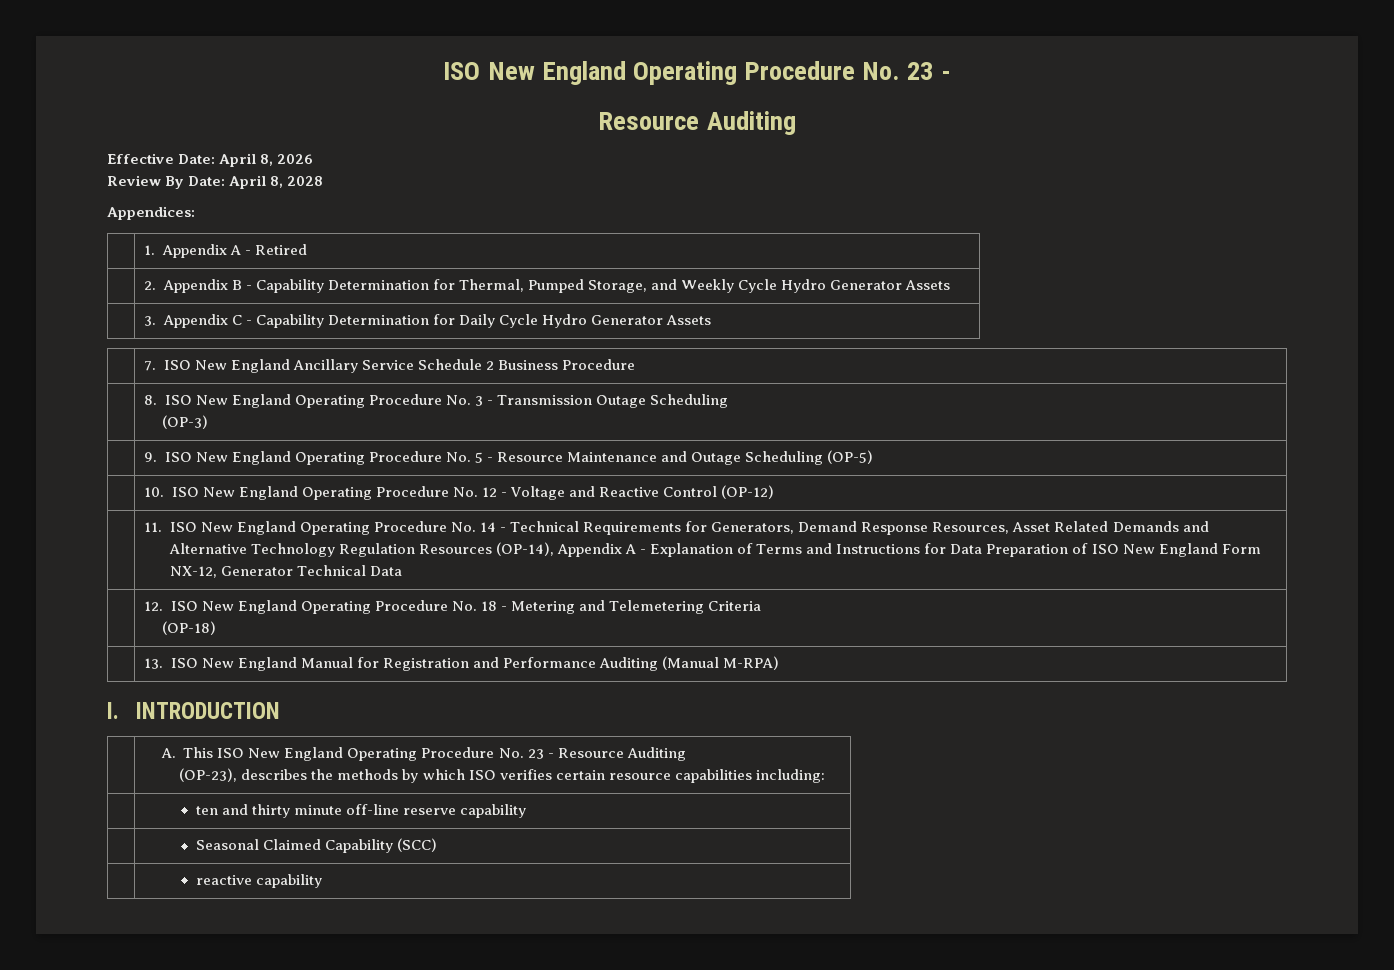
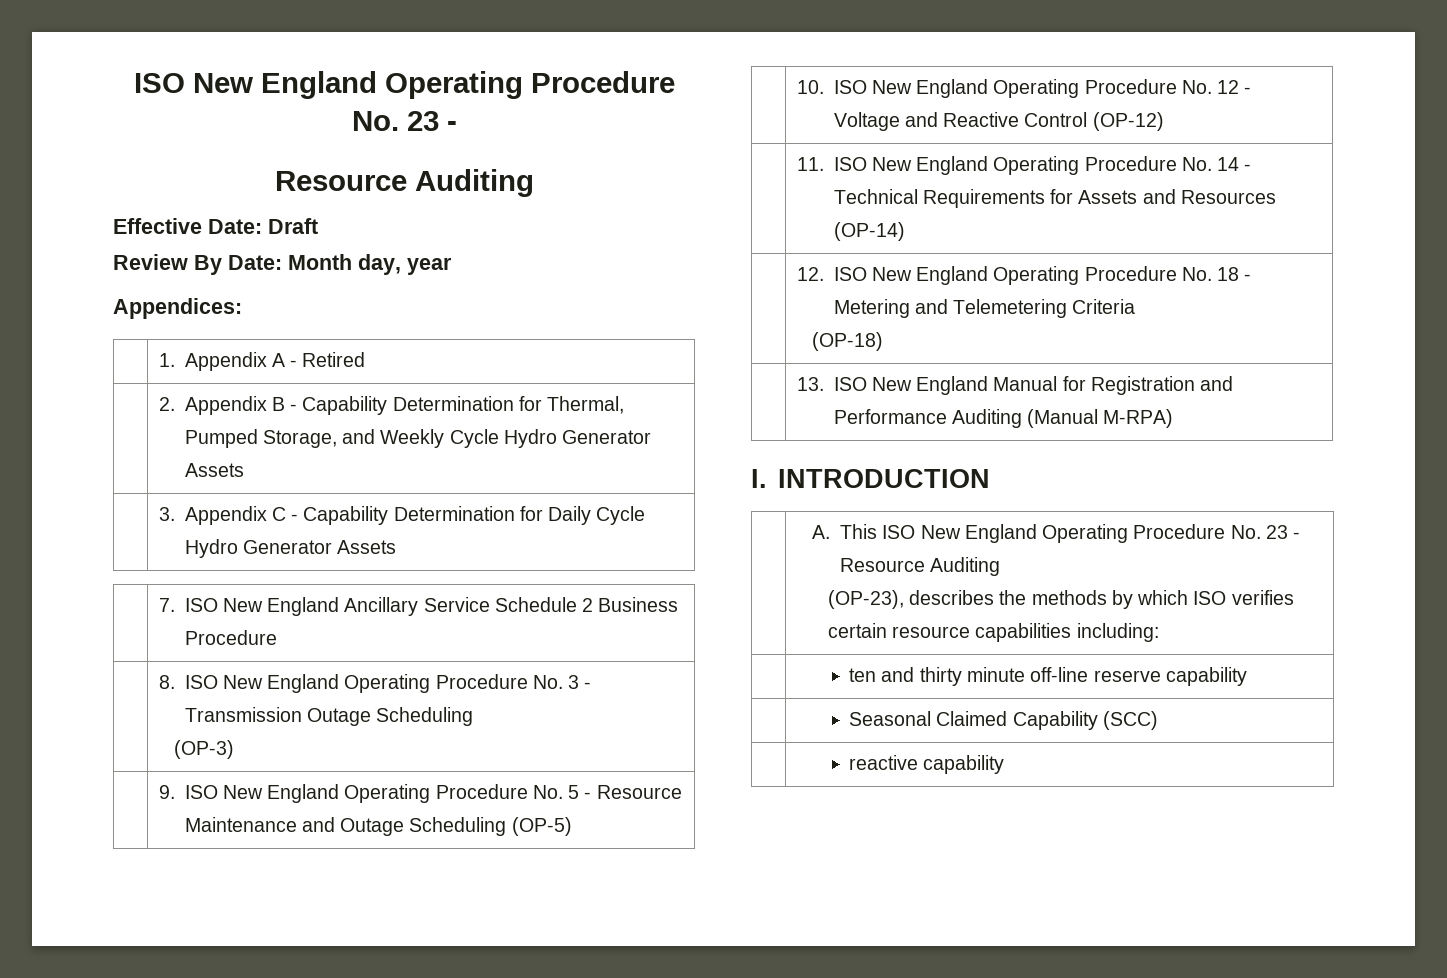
- Effective Date: April 8, 2026
+ Effective Date: Draft
- Review By Date: April 8, 2028
+ Review By Date: Month day, year
- 11. ISO New England Operating Procedure No. 14 - Technical Requirements for Generators, Demand Response Resources, Asset Related Demands and Alternative Technology Regulation Resources (OP-14), Appendix A - Explanation of Terms and Instructions for Data Preparation of ISO New England Form NX-12, Generator Technical Data
+ 11. ISO New England Operating Procedure No. 14 - Technical Requirements for Assets and Resources (OP-14)

